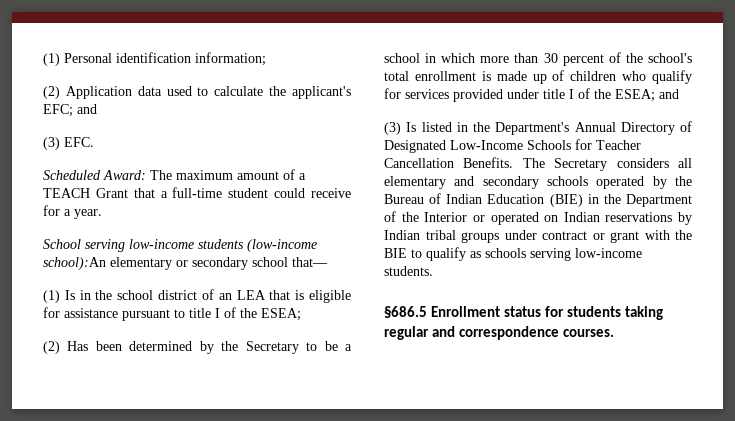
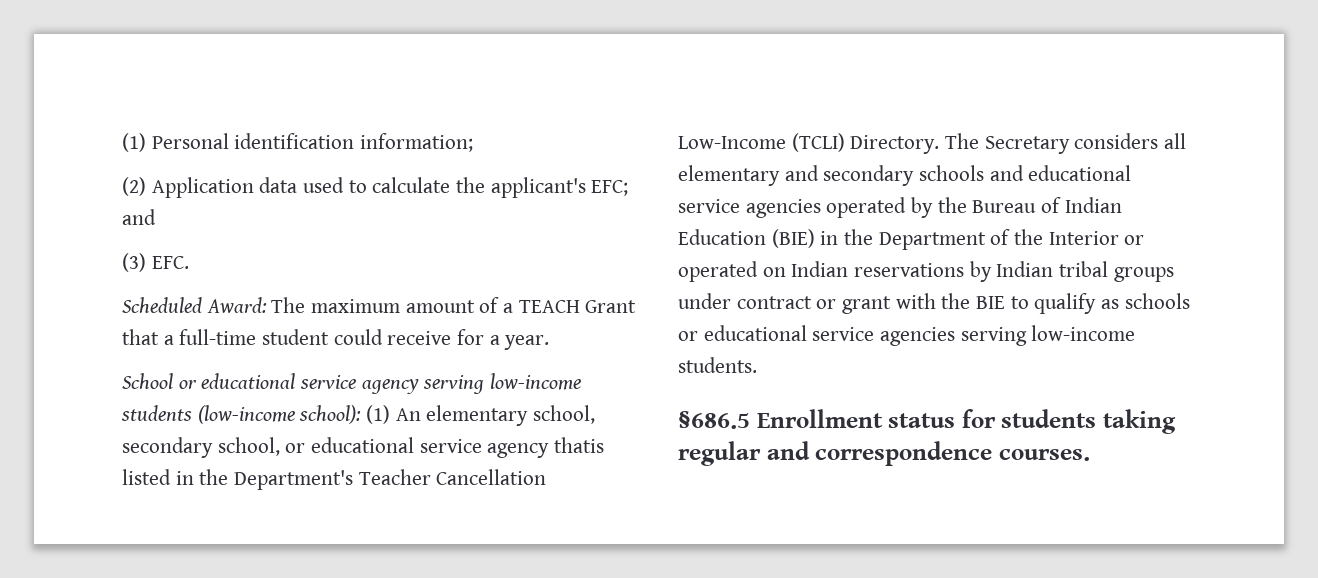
- School serving low-income students (low-income school):An elementary or secondary school that—
- (1) Is in the school district of an LEA that is eligible for assistance pursuant to title I of the ESEA;
- (2) Has been determined by the Secretary to be a school in which more than 30 percent of the school's total enrollment is made up of children who qualify for services provided under title I of the ESEA; and
- (3) Is listed in the Department's Annual Directory of Designated Low-Income Schools for Teacher Cancellation Benefits.
+ School or educational service agency serving low-income students (low-income school): (1) An elementary school, secondary school, or educational service agency thatis listed in the Department's Teacher Cancellation Low-Income (TCLI) Directory.
- The Secretary considers all elementary and secondary schools operated by the Bureau of Indian Education (BIE) in the Department of the Interior or operated on Indian reservations by Indian tribal groups under contract or grant with the BIE to qualify as schools serving low-income students.
+ The Secretary considers all elementary and secondary schools and educational service agencies operated by the Bureau of Indian Education (BIE) in the Department of the Interior or operated on Indian reservations by Indian tribal groups under contract or grant with the BIE to qualify as schools or educational service agencies serving low-income students.

